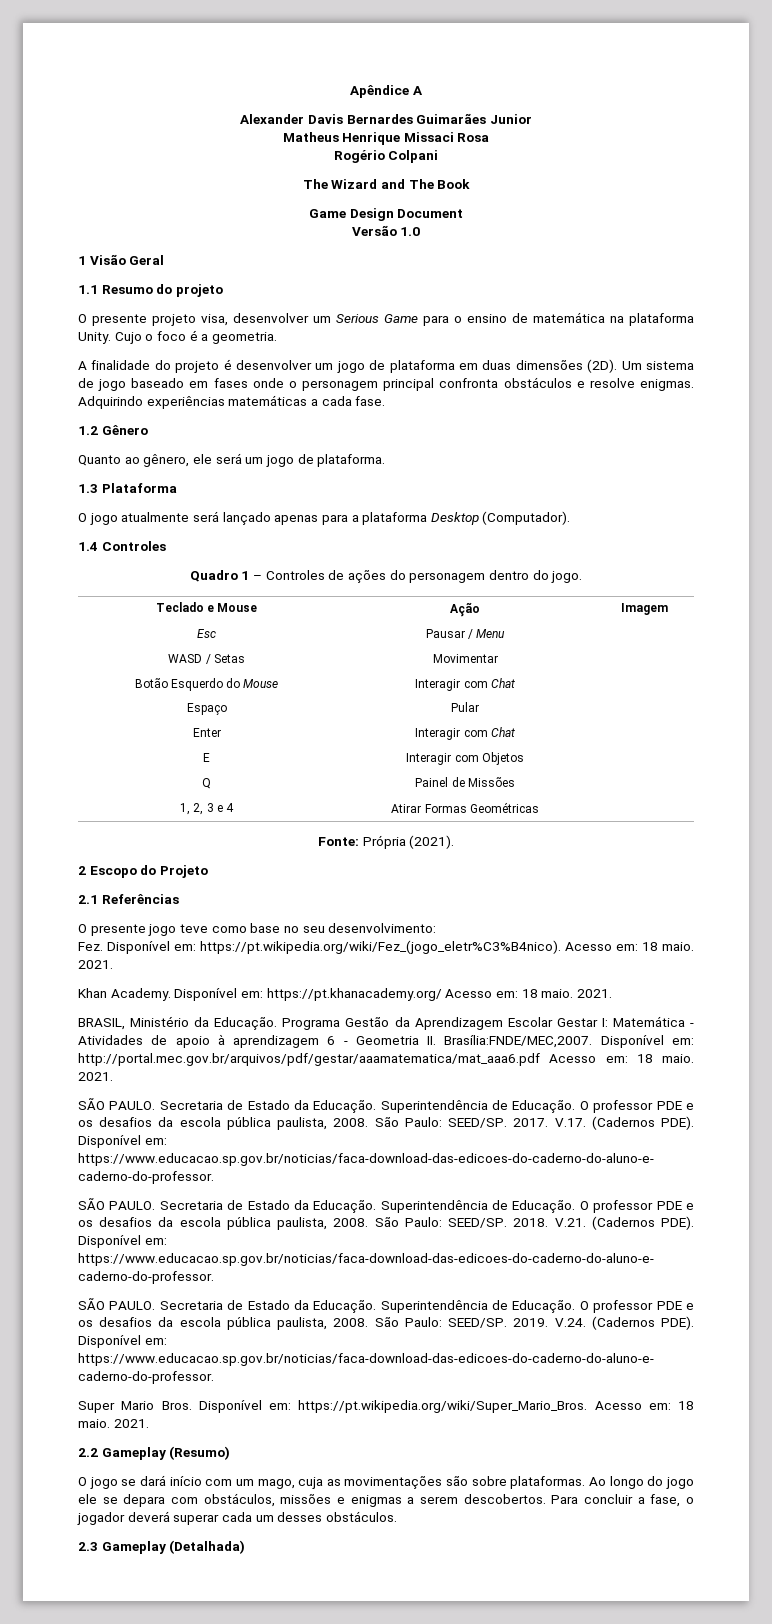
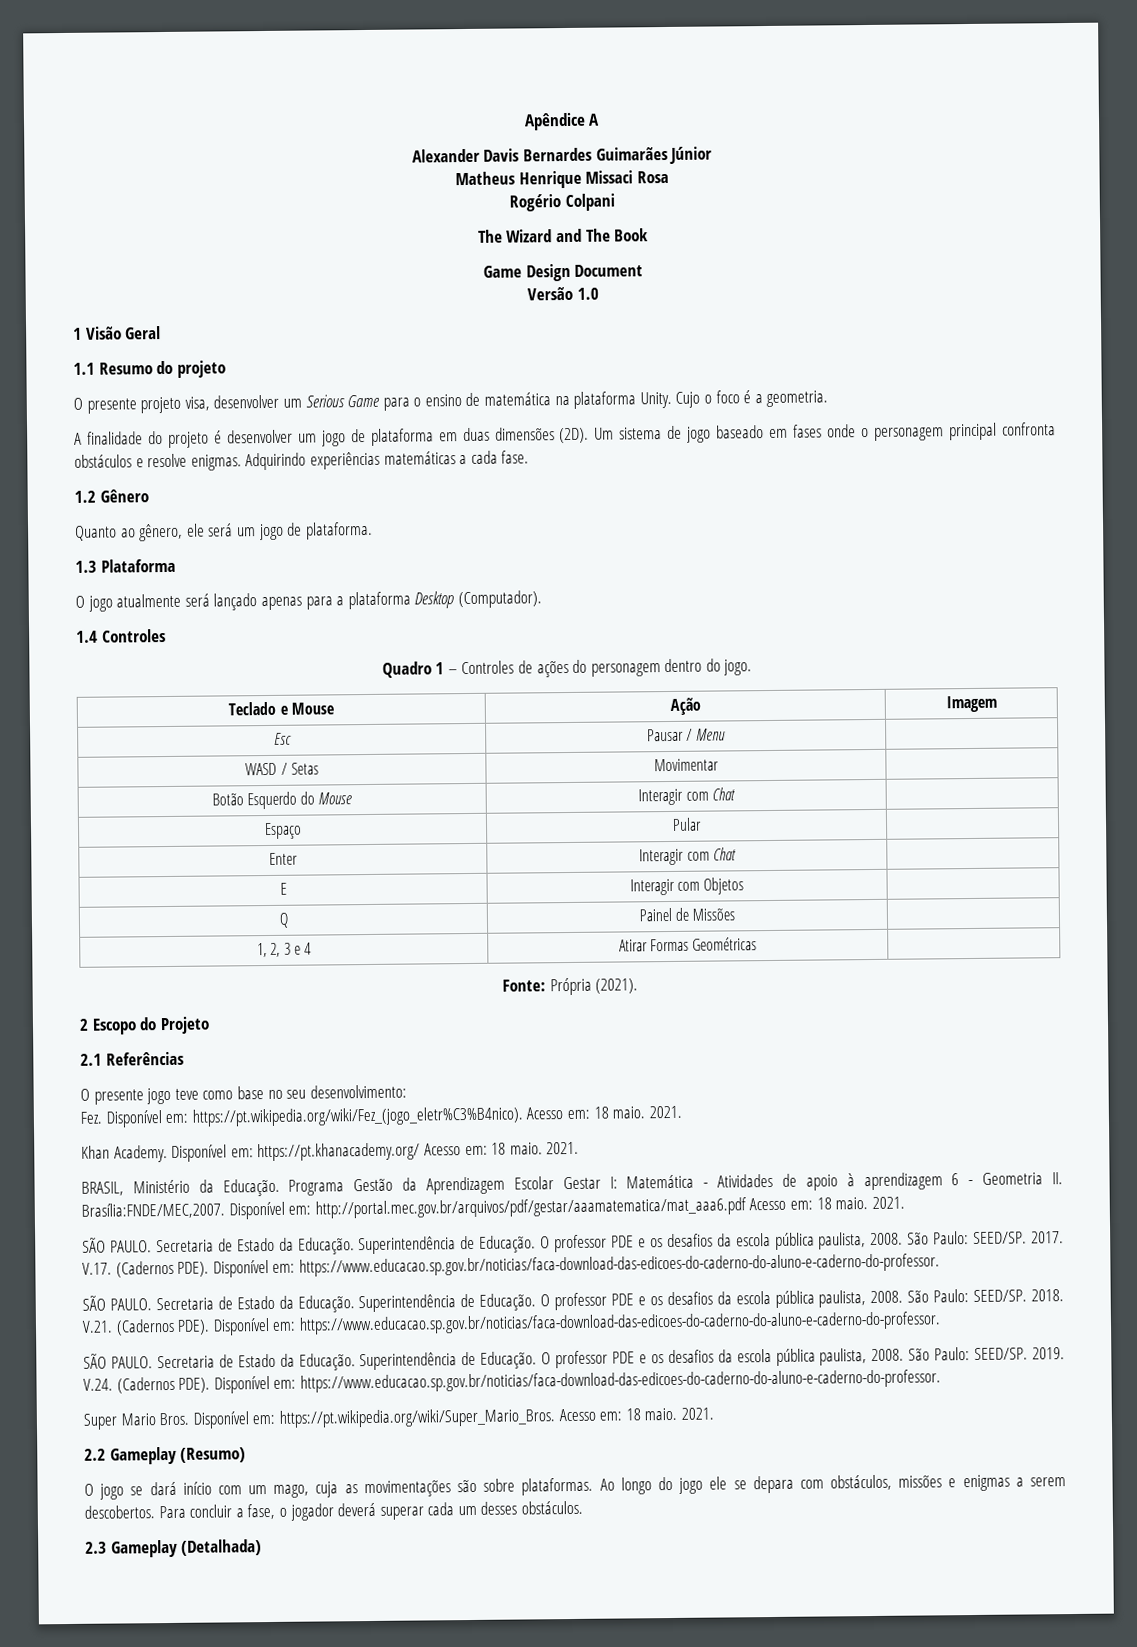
- Alexander Davis Bernardes Guimarães Junior
+ Alexander Davis Bernardes Guimarães Júnior

